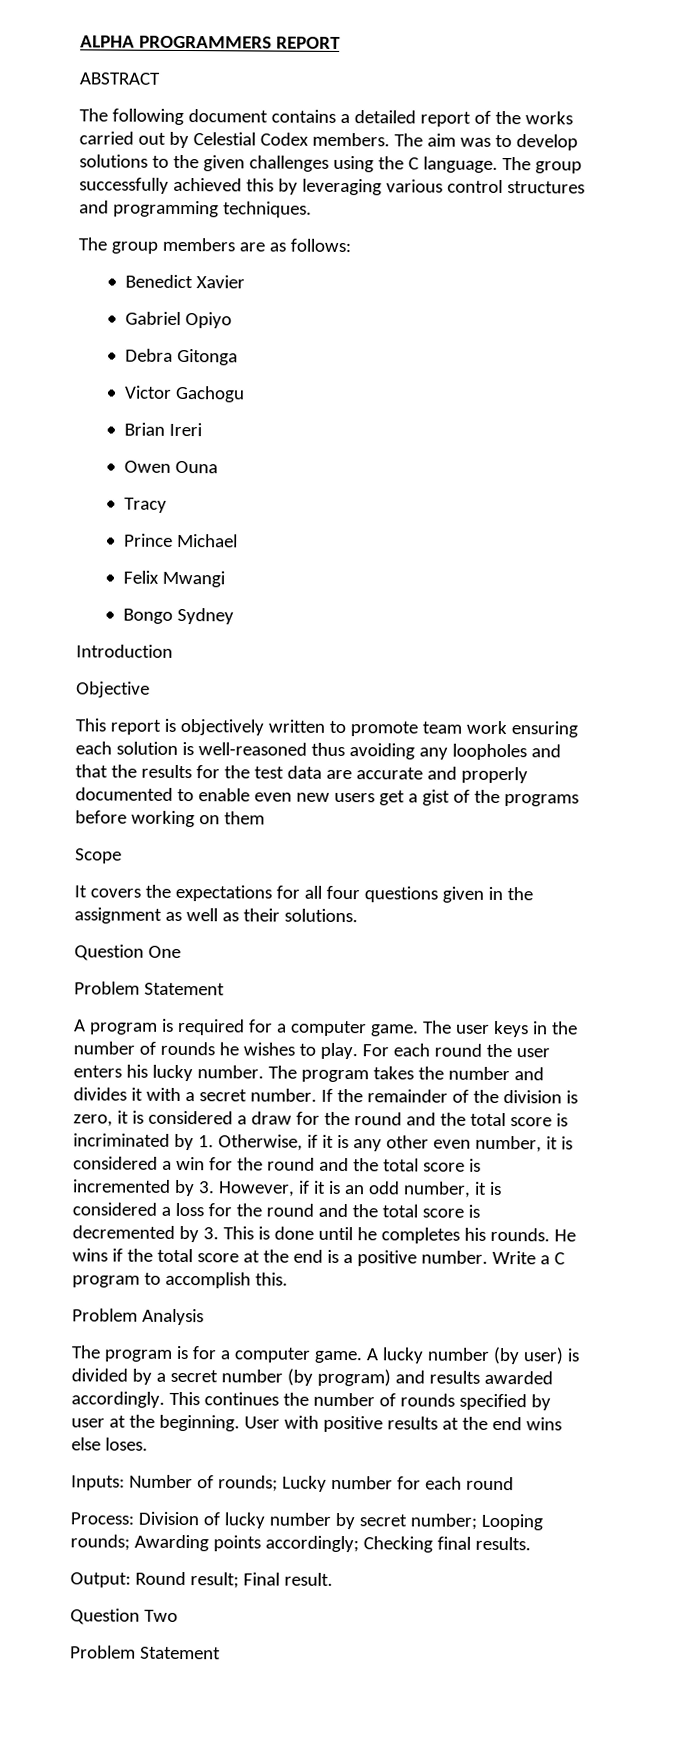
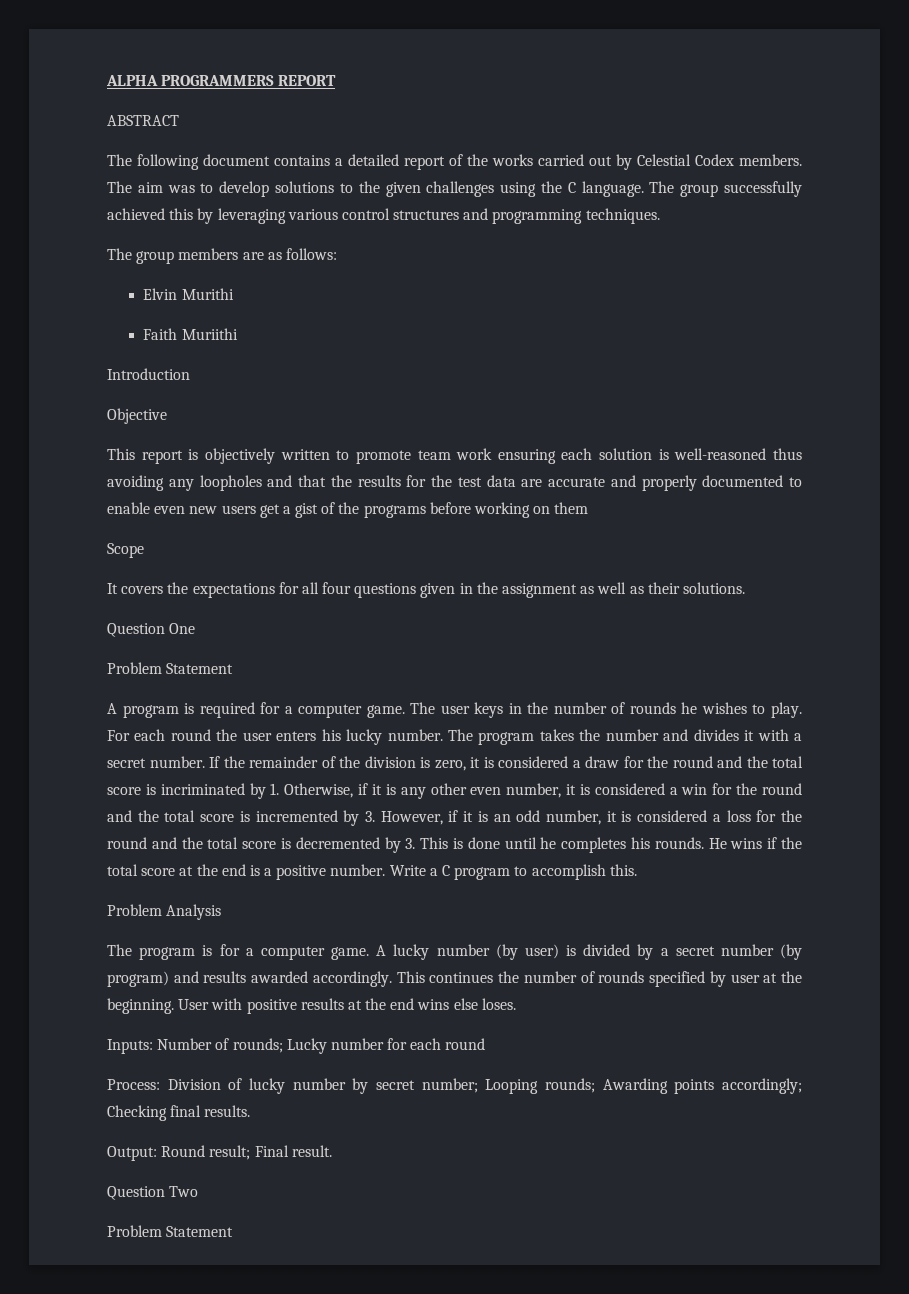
- Benedict Xavier
- Gabriel Opiyo
- Debra Gitonga
- Victor Gachogu
- Brian Ireri
- Owen Ouna
- Tracy
- Prince Michael
- Felix Mwangi
- Bongo Sydney
+ Elvin Murithi
+ Faith Muriithi

